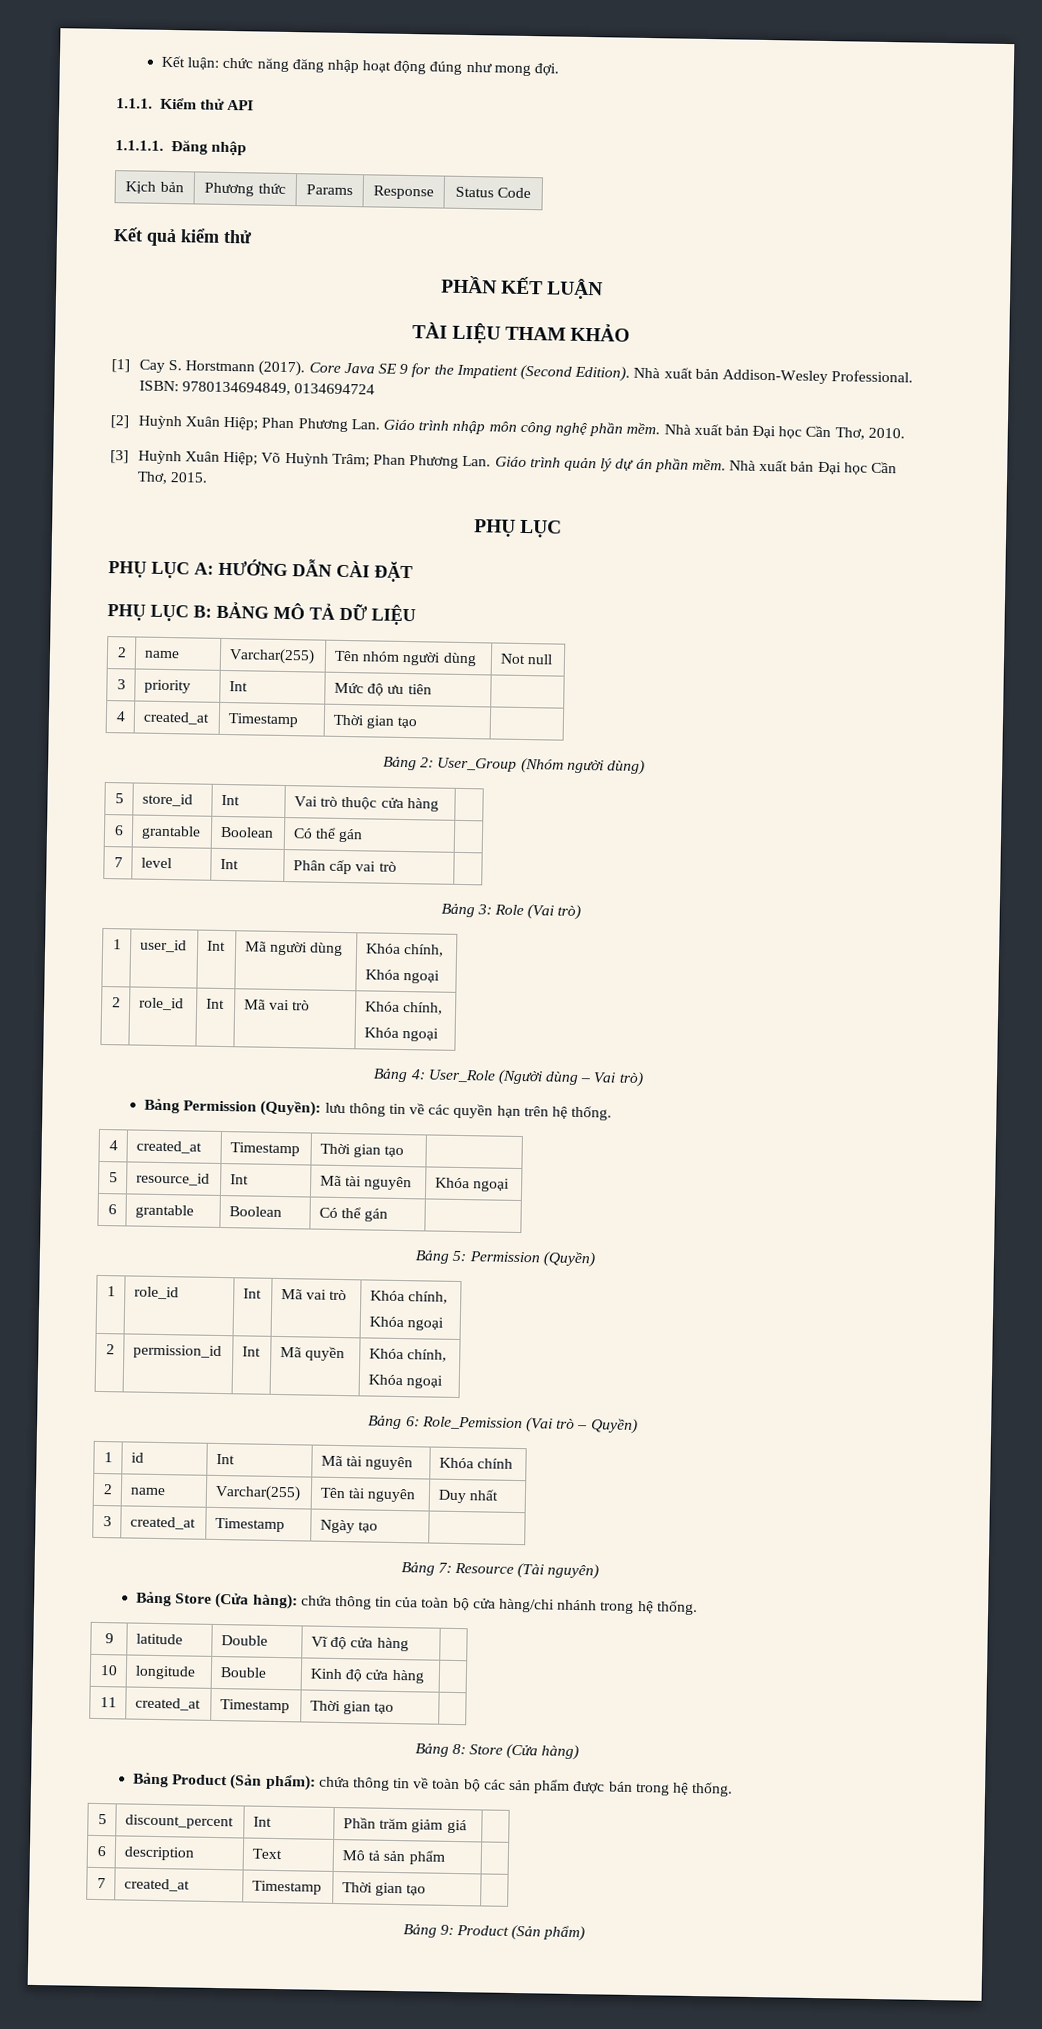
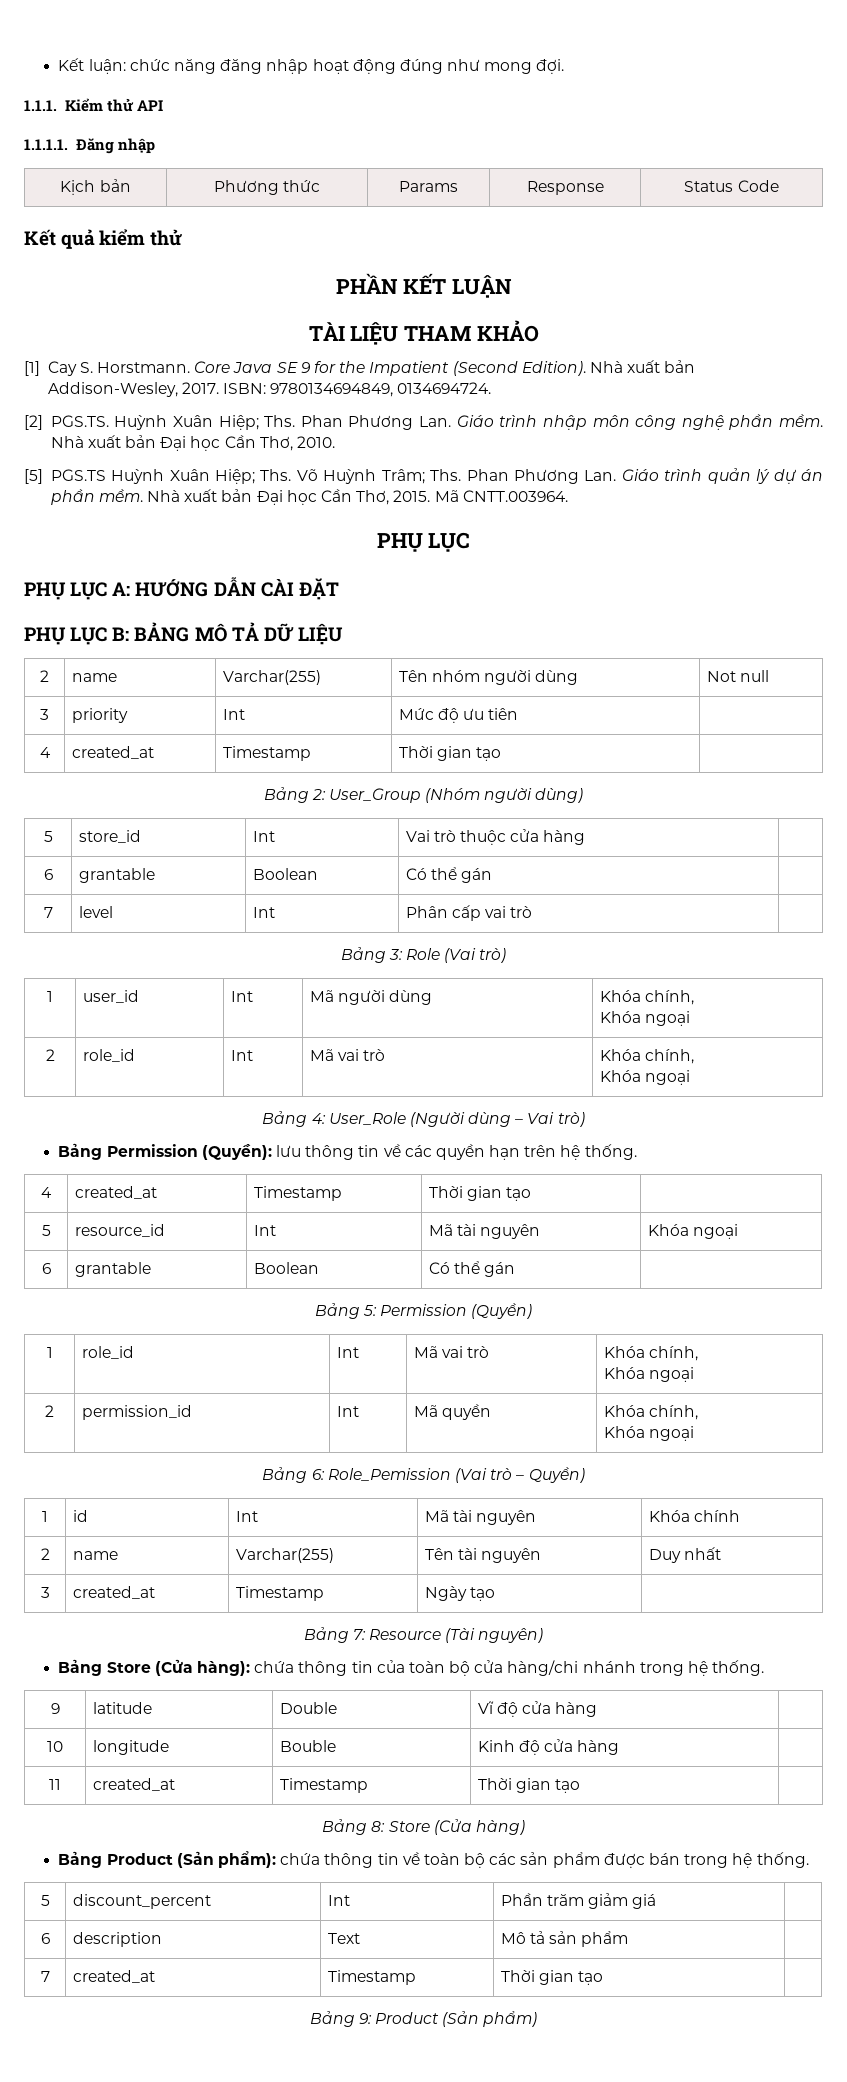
- [1] Cay S. Horstmann (2017).
+ [1] Cay S. Horstmann.
- Nhà xuất bản Addison-Wesley Professional.
+ Nhà xuất bản Addison-Wesley, 2017.
- ISBN: 9780134694849, 0134694724
+ ISBN: 9780134694849, 0134694724.
- [2] Huỳnh Xuân Hiệp; Phan Phương Lan. Giáo trình nhập môn công nghệ phần mềm.
+ [2] PGS.TS. Huỳnh Xuân Hiệp; Ths. Phan Phương Lan. Giáo trình nhập môn công nghệ phần mềm.
- [3] Huỳnh Xuân Hiệp; Võ Huỳnh Trâm; Phan Phương Lan. Giáo trình quản lý dự án phần mềm.
+ [5] PGS.TS Huỳnh Xuân Hiệp; Ths. Võ Huỳnh Trâm; Ths. Phan Phương Lan. Giáo trình quản lý dự án phần mềm.
+ Mã CNTT.003964.

